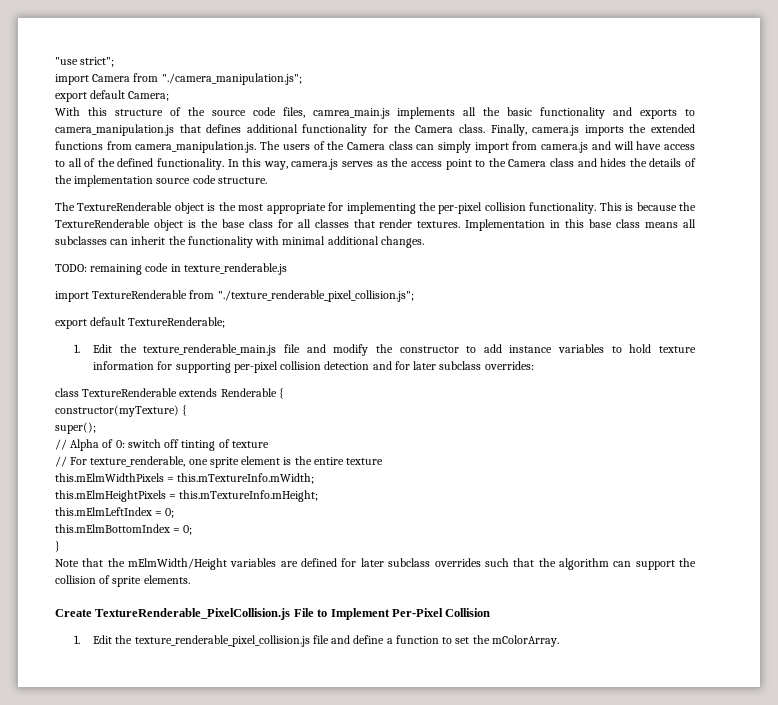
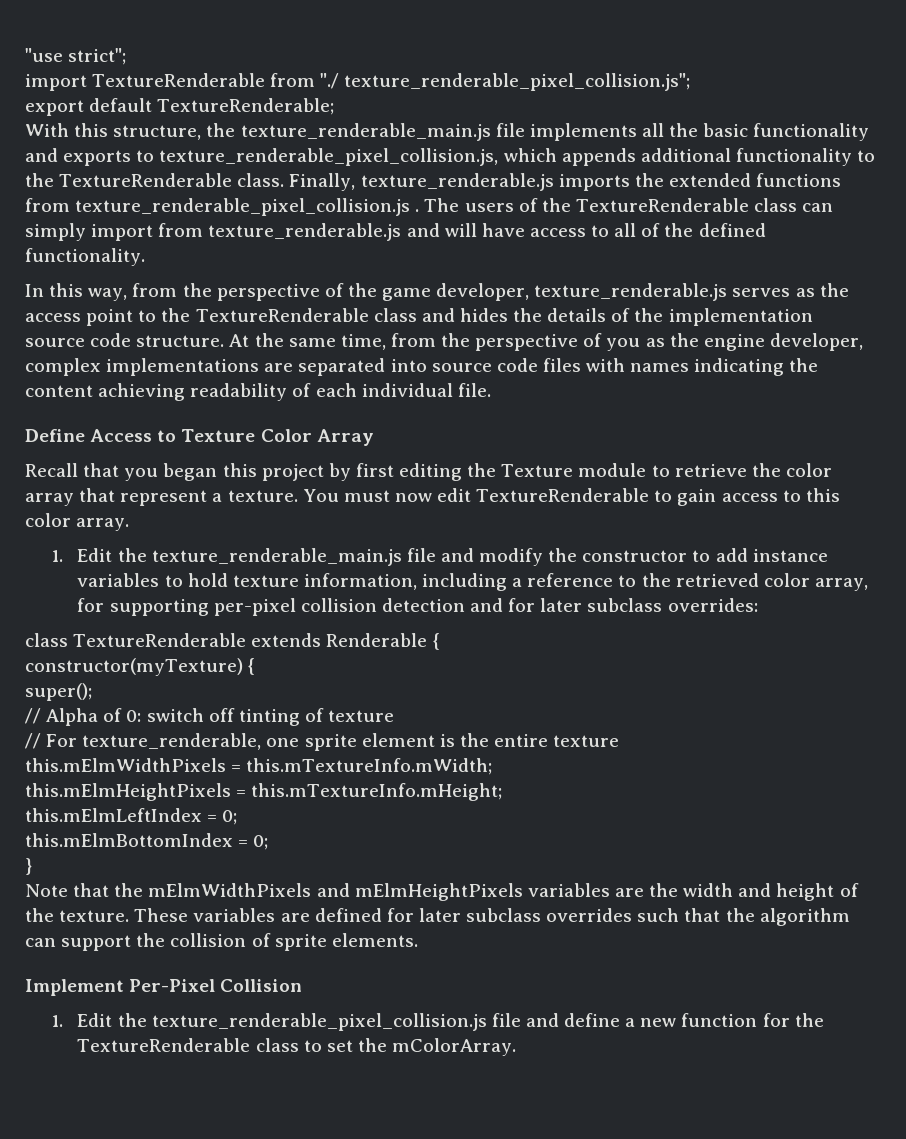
- import Camera from "./camera_manipulation.js";
- export default Camera;
+ import TextureRenderable from "./ texture_renderable_pixel_collision.js";
+ export default TextureRenderable;
- With this structure of the source code files, camrea_main.js implements all the basic functionality and exports to camera_manipulation.js that defines additional functionality for the Camera class.
+ With this structure, the texture_renderable_main.js file implements all the basic functionality and exports to texture_renderable_pixel_collision.js, which appends additional functionality to the TextureRenderable class.
- Finally, camera.js imports the extended functions from camera_manipulation.js. The users of the Camera class can simply import from camera.js and will have access to all of the defined functionality. In this way, camera.js serves as the access point to the Camera class and hides the details of the implementation source code structure.
- The TextureRenderable object is the most appropriate for implementing the per-pixel collision functionality. This is because the TextureRenderable object is the base class for all classes that render textures. Implementation in this base class means all subclasses can inherit the functionality with minimal additional changes.
- TODO: remaining code in texture_renderable.js
- import TextureRenderable from "./texture_renderable_pixel_collision.js";
- export default TextureRenderable;
+ Finally, texture_renderable.js imports the extended functions from texture_renderable_pixel_collision.js . The users of the TextureRenderable class can simply import from texture_renderable.js and will have access to all of the defined functionality.
+ In this way, from the perspective of the game developer, texture_renderable.js serves as the access point to the TextureRenderable class and hides the details of the implementation source code structure. At the same time, from the perspective of you as the engine developer, complex implementations are separated into source code files with names indicating the content achieving readability of each individual file.
+ Define Access to Texture Color Array
+ Recall that you began this project by first editing the Texture module to retrieve the color array that represent a texture. You must now edit TextureRenderable to gain access to this color array.
- 1. Edit the texture_renderable_main.js file and modify the constructor to add instance variables to hold texture information for supporting per-pixel collision detection and for later subclass overrides:
+ 1. Edit the texture_renderable_main.js file and modify the constructor to add instance variables to hold texture information, including a reference to the retrieved color array, for supporting per-pixel collision detection and for later subclass overrides:
- Note that the mElmWidth/Height variables are defined for later subclass overrides such that the algorithm can support the collision of sprite elements.
+ Note that the mElmWidthPixels and mElmHeightPixels variables are the width and height of the texture. These variables are defined for later subclass overrides such that the algorithm can support the collision of sprite elements.
- Create TextureRenderable_PixelCollision.js File to Implement Per-Pixel Collision
+ Implement Per-Pixel Collision
- 1. Edit the texture_renderable_pixel_collision.js file and define a function to set the mColorArray.
+ 1. Edit the texture_renderable_pixel_collision.js file and define a new function for the TextureRenderable class to set the mColorArray.

